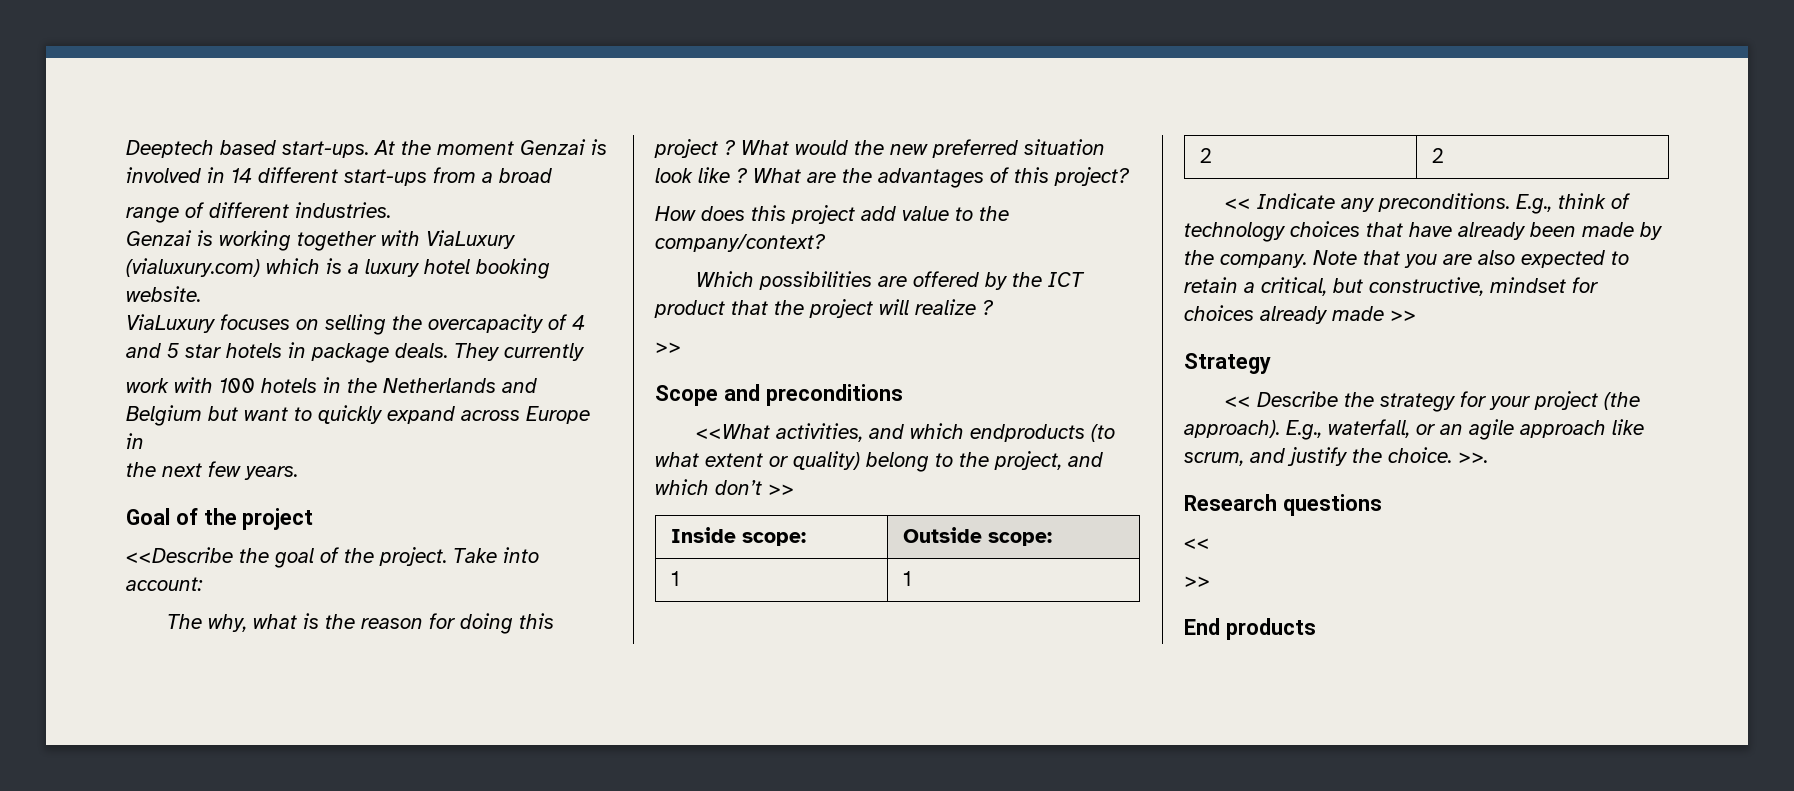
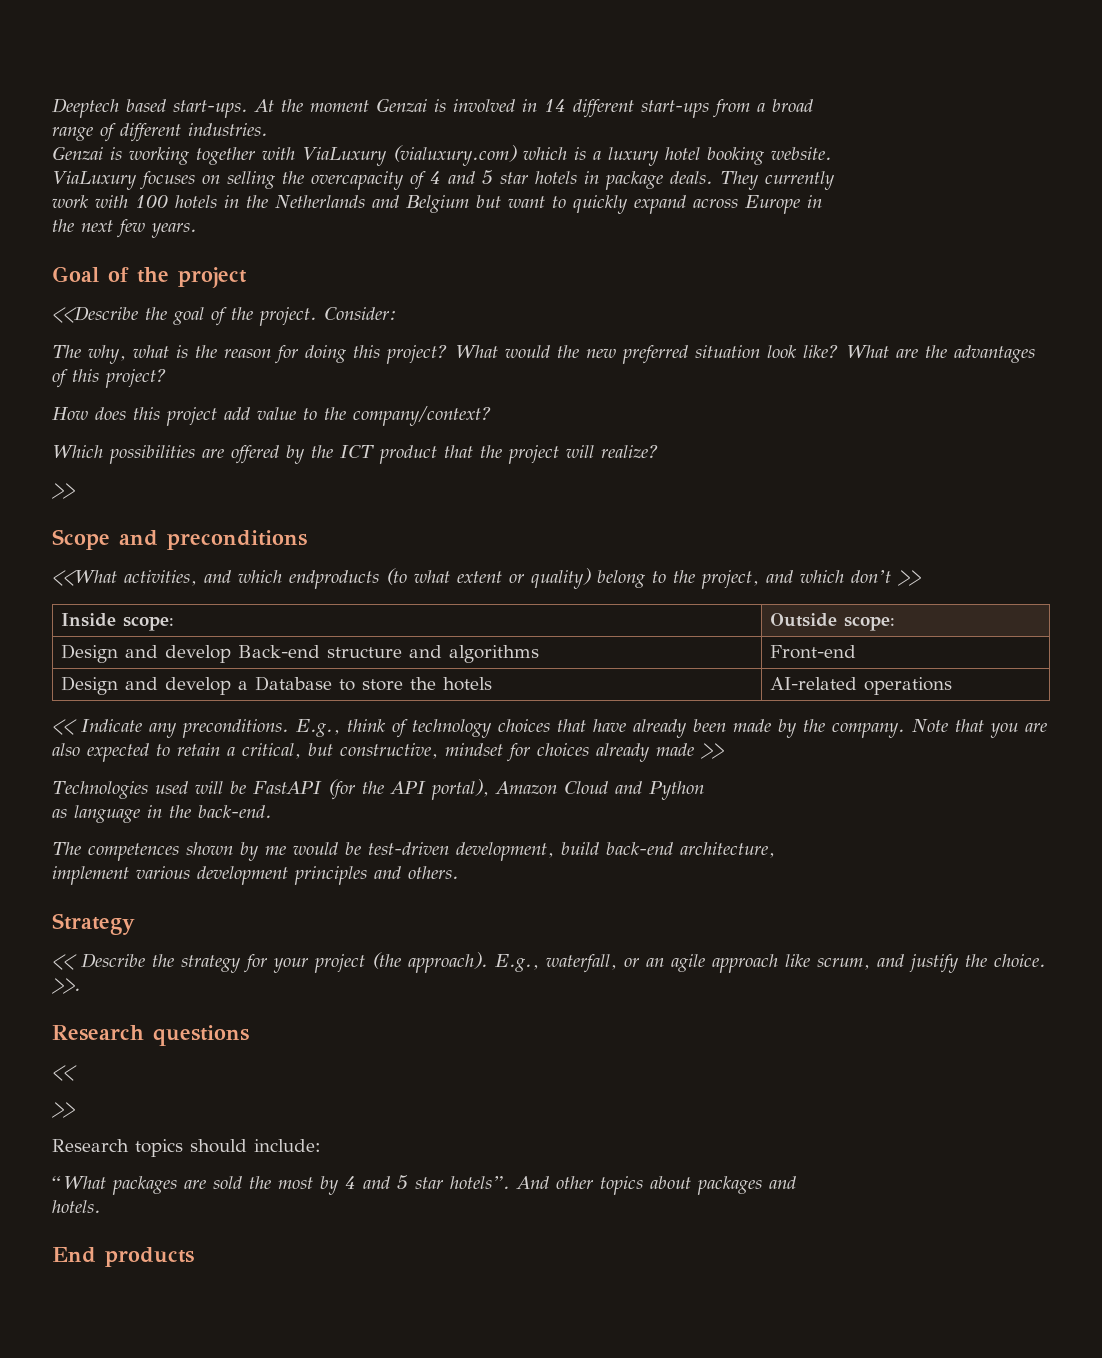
- Take into account:
+ Consider:
- The why, what is the reason for doing this project ?
+ The why, what is the reason for doing this project?
- What would the new preferred situation look like ?
+ What would the new preferred situation look like?
- Which possibilities are offered by the ICT product that the project will realize ?
+ Which possibilities are offered by the ICT product that the project will realize?
- 1 | 1
- 2 | 2
+ Design and develop Back-end structure and algorithms | Front-end
+ Design and develop a Database to store the hotels | AI-related operations
+ Technologies used will be FastAPI (for the API portal), Amazon Cloud and Python
+ as language in the back-end.
+ The competences shown by me would be test-driven development, build back-end architecture,
+ implement various development principles and others.
+ Research topics should include:
+ “What packages are sold the most by 4 and 5 star hotels”. And other topics about packages and
+ hotels.

